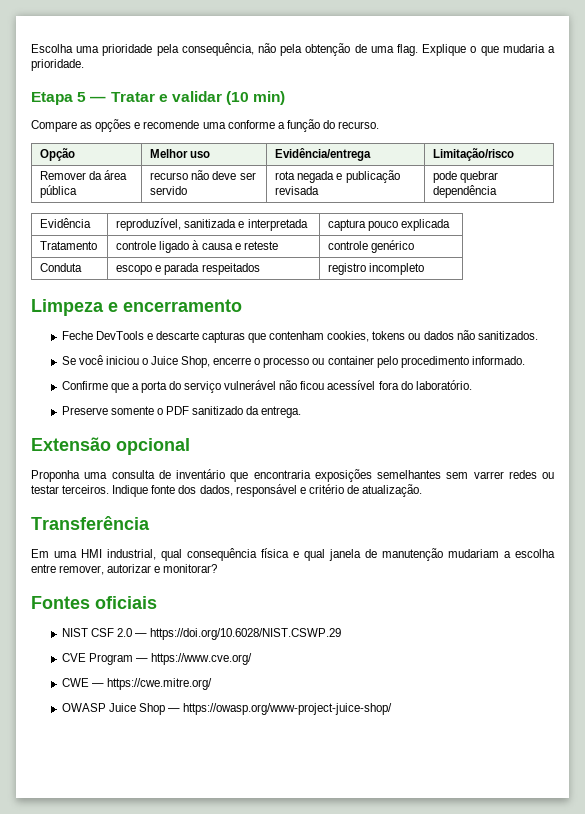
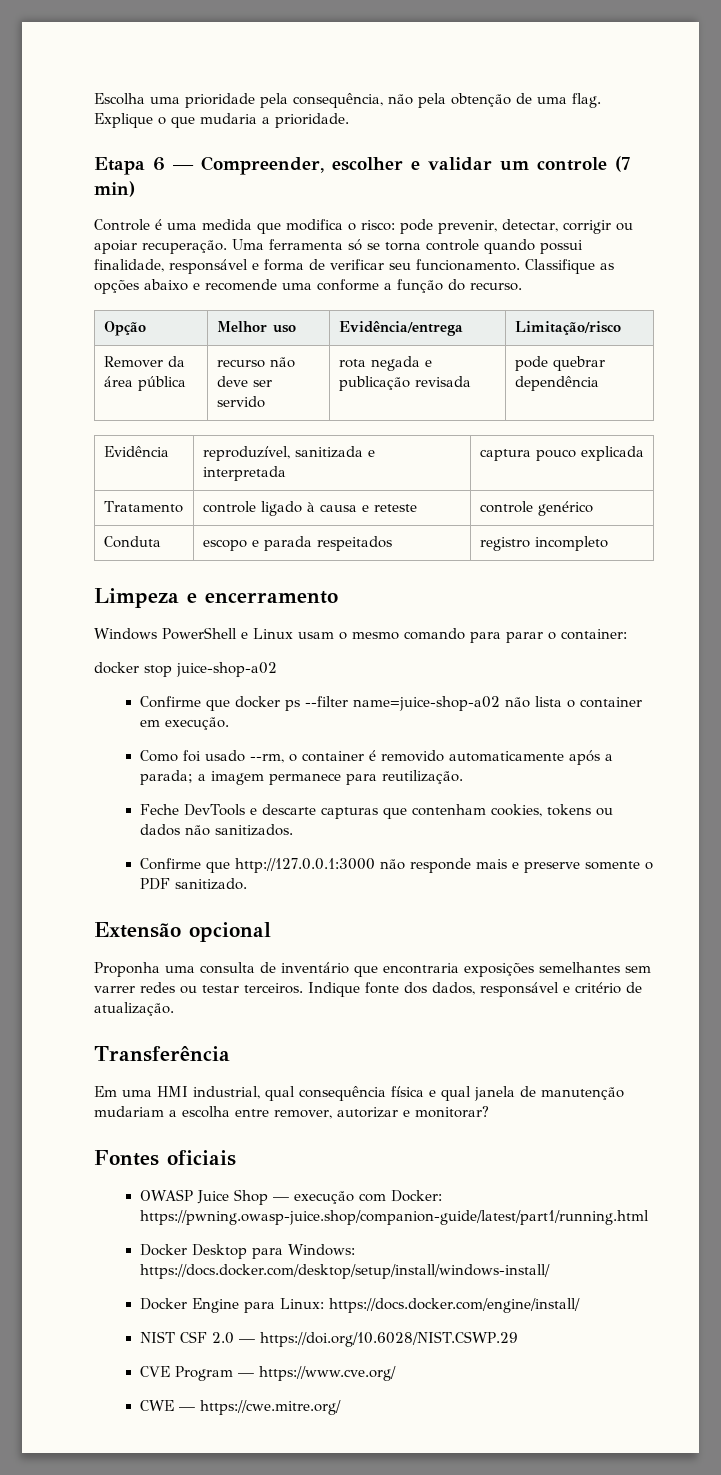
- Etapa 5 — Tratar e validar (10 min)
- Compare as opções e recomende uma conforme a função do recurso.
+ Etapa 6 — Compreender, escolher e validar um controle (7 min)
+ Controle é uma medida que modifica o risco: pode prevenir, detectar, corrigir ou apoiar recuperação. Uma ferramenta só se torna controle quando possui finalidade, responsável e forma de verificar seu funcionamento. Classifique as opções abaixo e recomende uma conforme a função do recurso.
+ Windows PowerShell e Linux usam o mesmo comando para parar o container:
+ docker stop juice-shop-a02
+ Confirme que docker ps --filter name=juice-shop-a02 não lista o container em execução.
+ Como foi usado --rm, o container é removido automaticamente após a parada; a imagem permanece para reutilização.
- Se você iniciou o Juice Shop, encerre o processo ou container pelo procedimento informado.
- Confirme que a porta do serviço vulnerável não ficou acessível fora do laboratório.
- Preserve somente o PDF sanitizado da entrega.
+ Confirme que http://127.0.0.1:3000 não responde mais e preserve somente o PDF sanitizado.
+ OWASP Juice Shop — execução com Docker: https://pwning.owasp-juice.shop/companion-guide/latest/part1/running.html
+ Docker Desktop para Windows: https://docs.docker.com/desktop/setup/install/windows-install/
+ Docker Engine para Linux: https://docs.docker.com/engine/install/
- OWASP Juice Shop — https://owasp.org/www-project-juice-shop/

